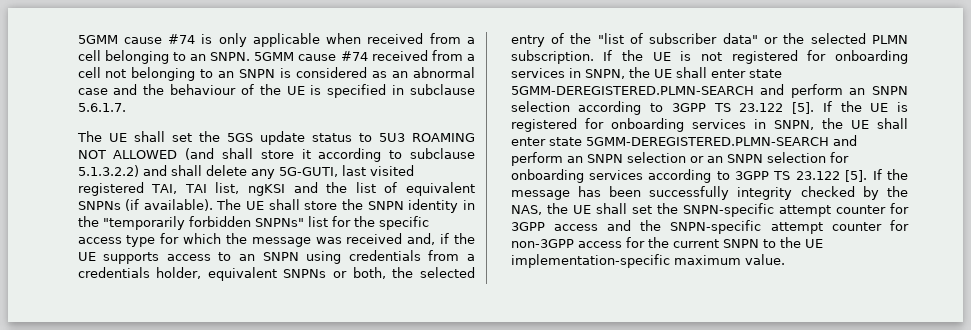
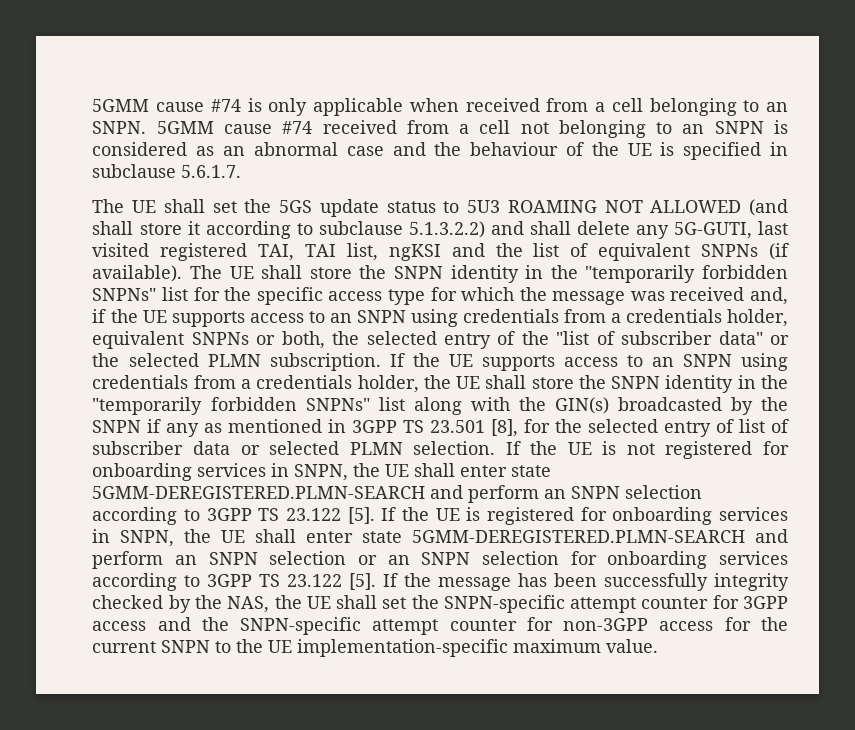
- If the UE is not registered for onboarding services in SNPN, the UE shall enter state 5GMM-DEREGISTERED.PLMN-SEARCH and perform an SNPN selection according to 3GPP TS 23.122 [5].
+ If the UE supports access to an SNPN using credentials from a credentials holder, the UE shall store the SNPN identity in the "temporarily forbidden SNPNs" list along with the GIN(s) broadcasted by the SNPN if any as mentioned in 3GPP TS 23.501 [8], for the selected entry of list of subscriber data or selected PLMN selection. If the UE is not registered for onboarding services in SNPN, the UE shall enter state 5GMM-DEREGISTERED.PLMN-SEARCH and perform an SNPN selection according to 3GPP TS 23.122 [5].

